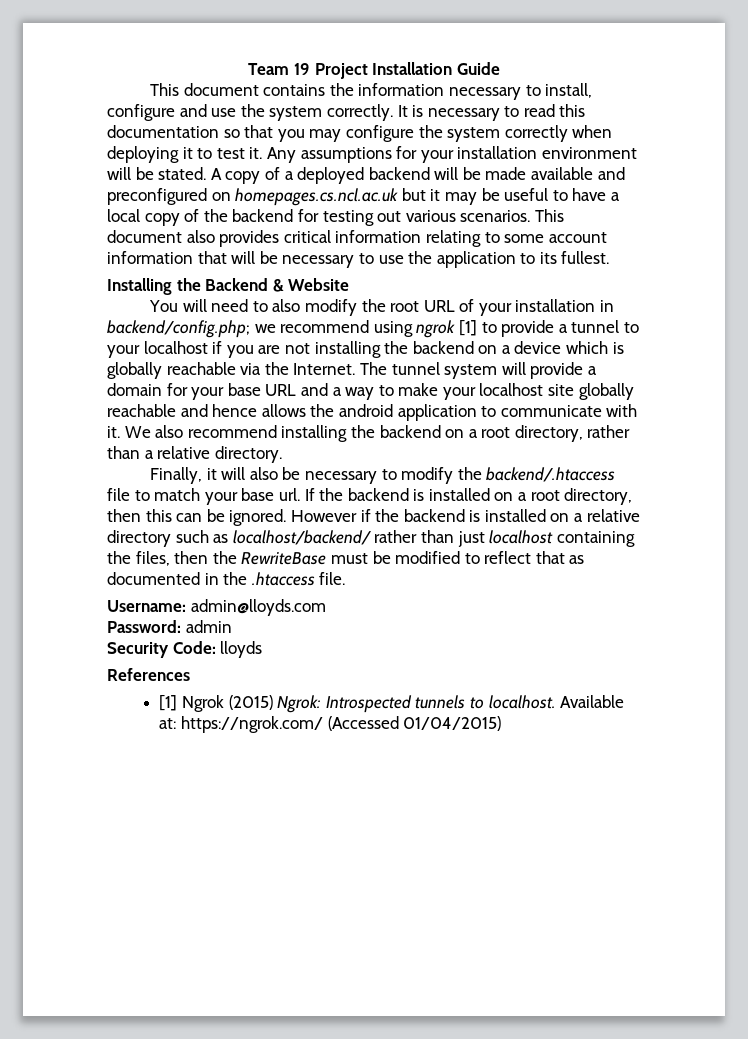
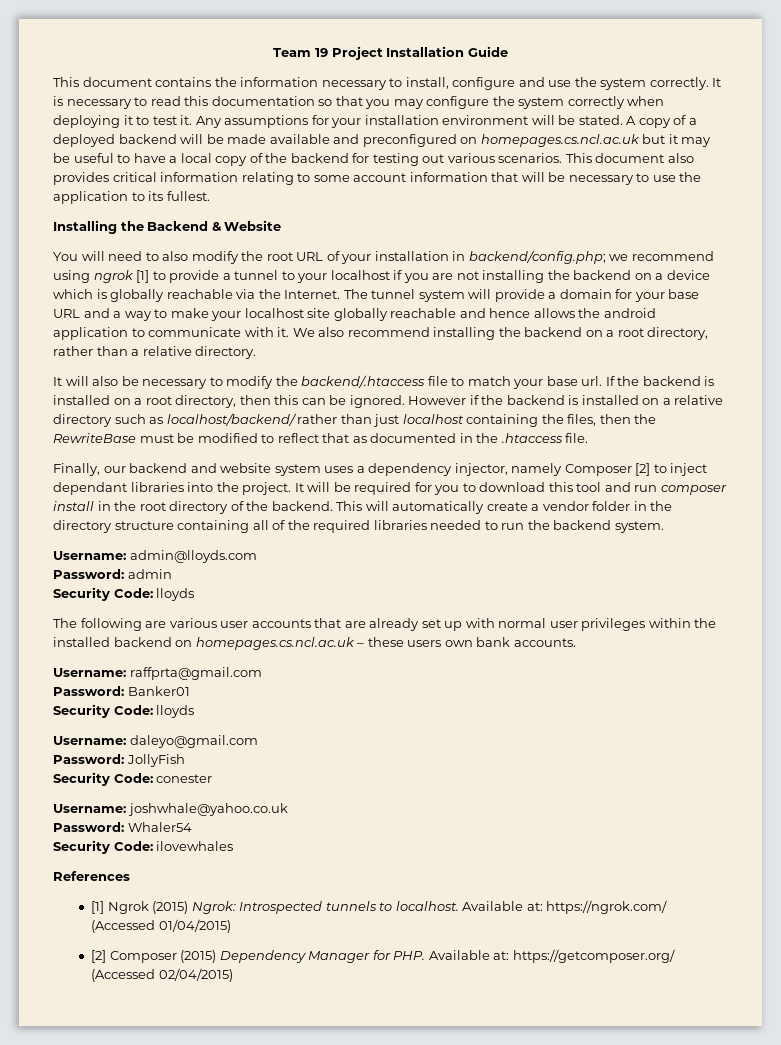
- Finally, it will also be necessary to modify the backend/.htaccess file to match your base url.
+ It will also be necessary to modify the backend/.htaccess file to match your base url.
+ Finally, our backend and website system uses a dependency injector, namely Composer [2] to inject dependant libraries into the project. It will be required for you to download this tool and run composer install in the root directory of the backend. This will automatically create a vendor folder in the directory structure containing all of the required libraries needed to run the backend system.
+ The following are various user accounts that are already set up with normal user privileges within the installed backend on homepages.cs.ncl.ac.uk – these users own bank accounts.
+ Username: raffprta@gmail.com
+ Password: Banker01
+ Security Code: lloyds
+ Username: daleyo@gmail.com
+ Password: JollyFish
+ Security Code: conester
+ Username: joshwhale@yahoo.co.uk
+ Password: Whaler54
+ Security Code: ilovewhales
+ [2] Composer (2015) Dependency Manager for PHP. Available at: https://getcomposer.org/ (Accessed 02/04/2015)

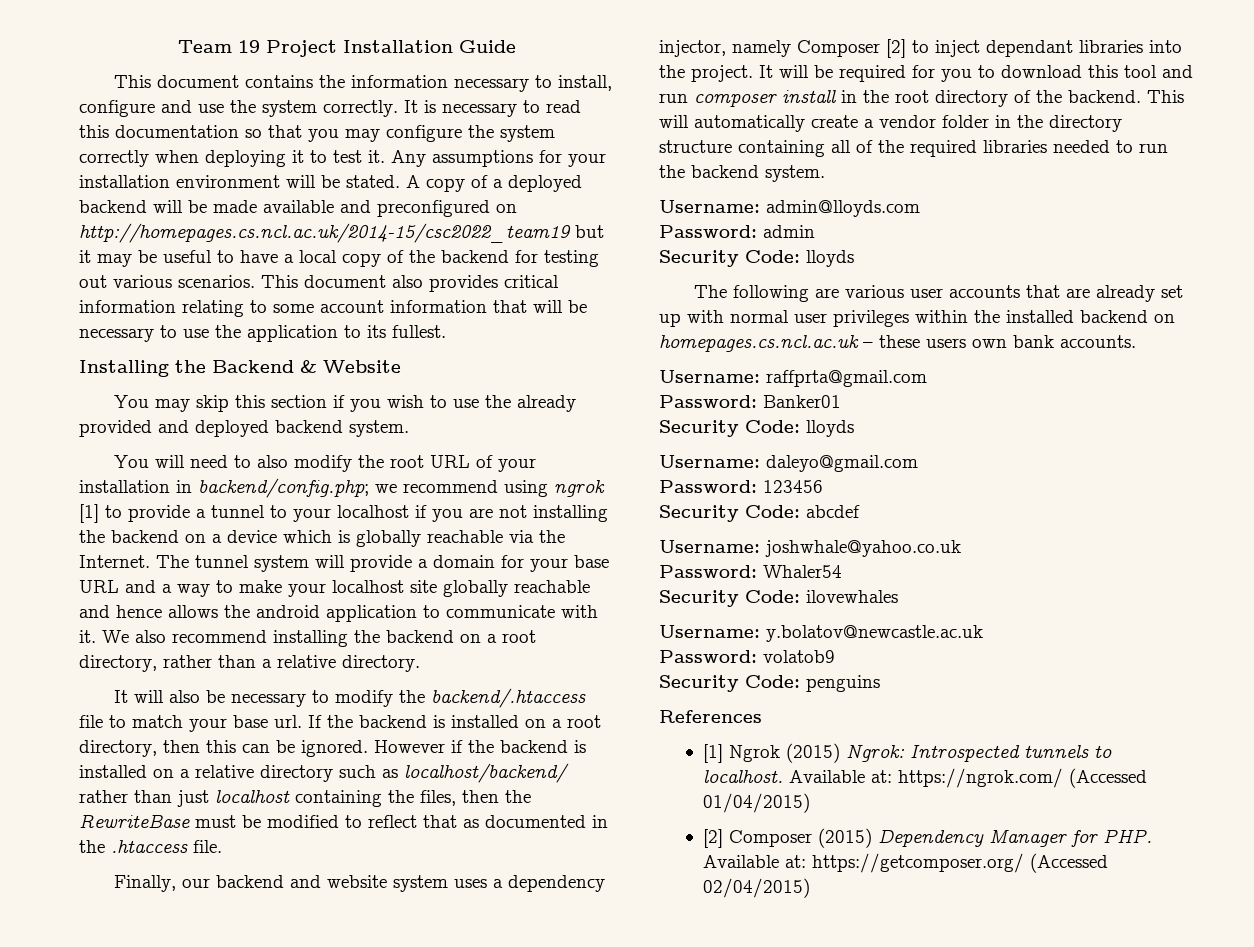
- A copy of a deployed backend will be made available and preconfigured on homepages.cs.ncl.ac.uk but it may be useful to have a local copy of the backend for testing out various scenarios.
+ A copy of a deployed backend will be made available and preconfigured on http://homepages.cs.ncl.ac.uk/2014-15/csc2022_team19 but it may be useful to have a local copy of the backend for testing out various scenarios.
+ You may skip this section if you wish to use the already provided and deployed backend system.
- Password: JollyFish
- Security Code: conester
+ Password: 123456
+ Security Code: abcdef
+ Username: y.bolatov@newcastle.ac.uk
+ Password: volatob9
+ Security Code: penguins

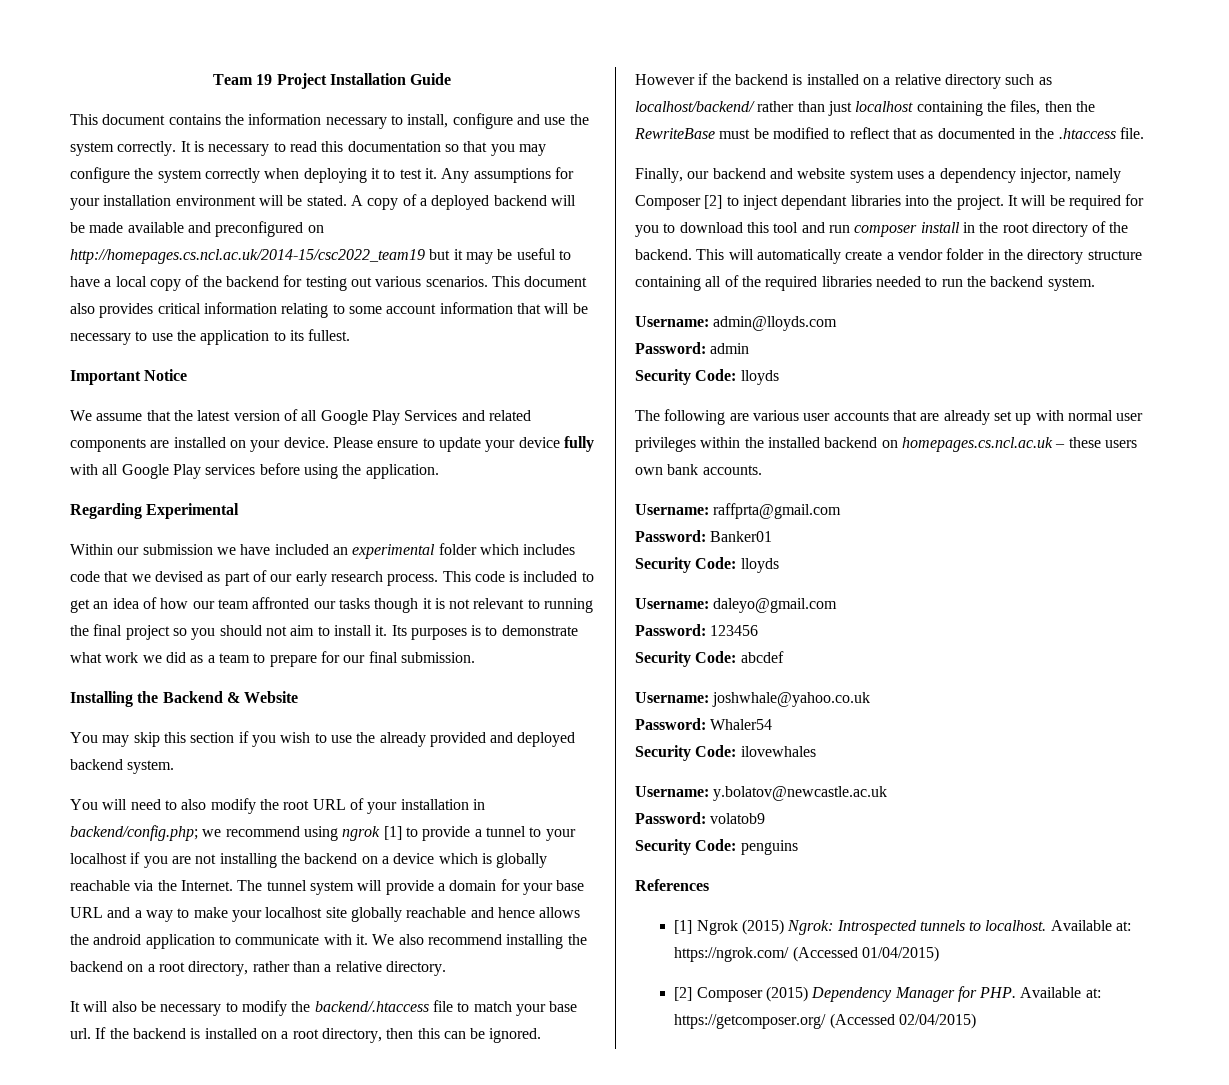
+ Important Notice
+ We assume that the latest version of all Google Play Services and related components are installed on your device. Please ensure to update your device fully with all Google Play services before using the application.
+ Regarding Experimental
+ Within our submission we have included an experimental folder which includes code that we devised as part of our early research process. This code is included to get an idea of how our team affronted our tasks though it is not relevant to running the final project so you should not aim to install it. Its purposes is to demonstrate what work we did as a team to prepare for our final submission.

